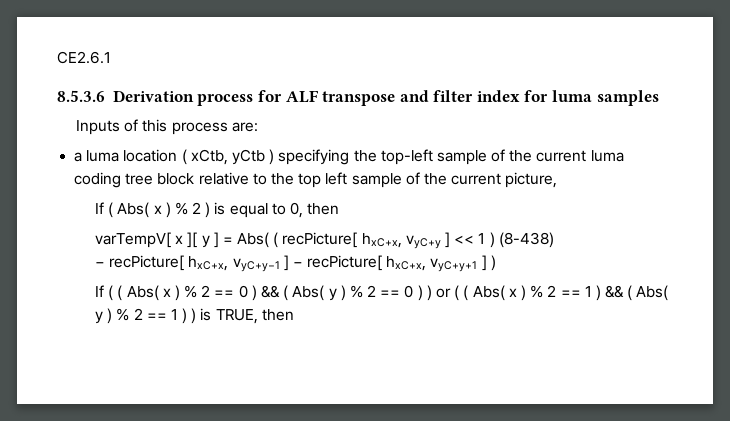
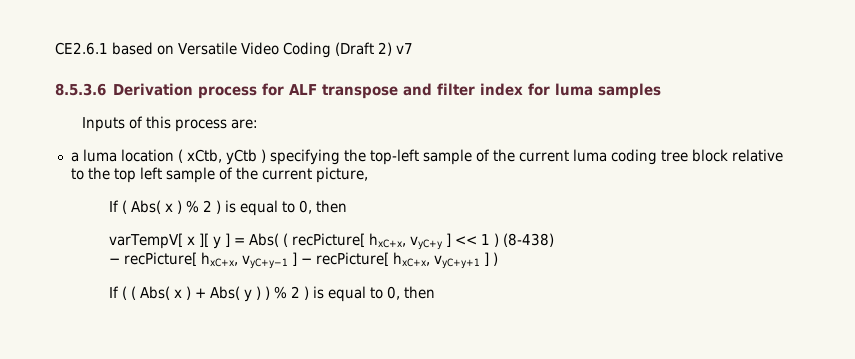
- CE2.6.1
+ CE2.6.1 based on Versatile Video Coding (Draft 2) v7
- If ( ( Abs( x ) % 2 == 0 ) && ( Abs( y ) % 2 == 0 ) ) or ( ( Abs( x ) % 2 == 1 ) && ( Abs( y ) % 2 == 1 ) ) is TRUE, then
+ If ( ( Abs( x ) + Abs( y ) ) % 2 ) is equal to 0, then

